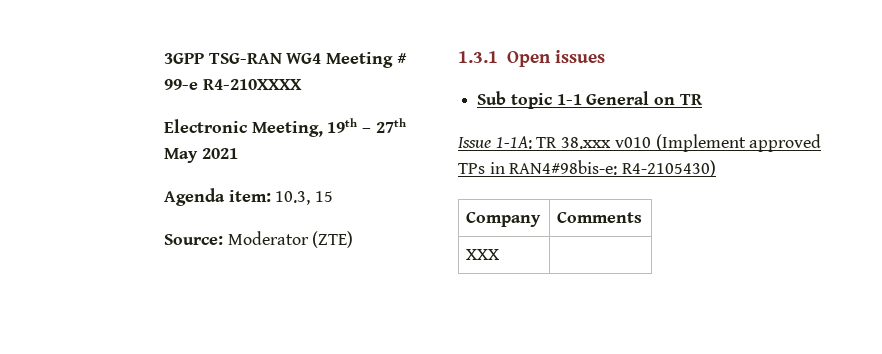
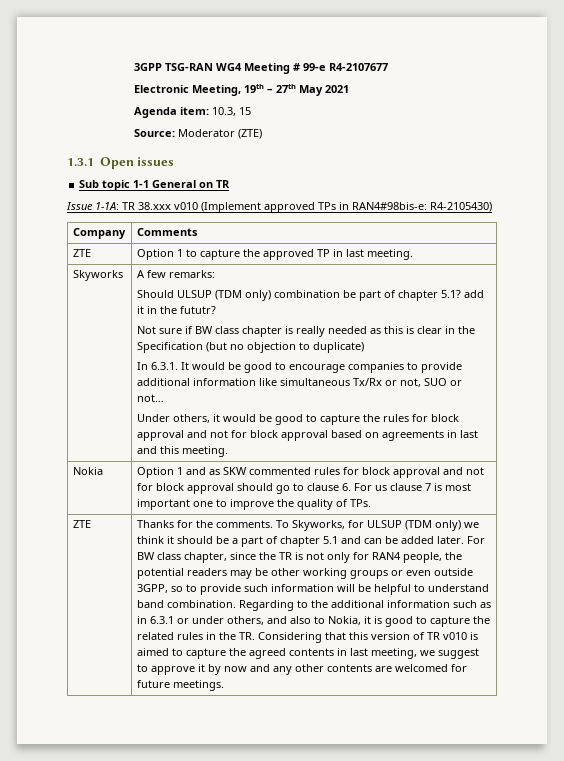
- 3GPP TSG-RAN WG4 Meeting # 99-e R4-210XXXX
+ 3GPP TSG-RAN WG4 Meeting # 99-e R4-2107677
- XXX |
+ ZTE | Option 1 to capture the approved TP in last meeting.
+ Skyworks | A few remarks:
+ Should ULSUP (TDM only) combination be part of chapter 5.1? add it in the fututr?
+ Not sure if BW class chapter is really needed as this is clear in the Specification (but no objection to duplicate)
+ In 6.3.1. It would be good to encourage companies to provide additional information like simultaneous Tx/Rx or not, SUO or not…
+ Under others, it would be good to capture the rules for block approval and not for block approval based on agreements in last and this meeting.
+ Nokia | Option 1 and as SKW commented rules for block approval and not for block approval should go to clause 6. For us clause 7 is most important one to improve the quality of TPs.
+ ZTE | Thanks for the comments. To Skyworks, for ULSUP (TDM only) we think it should be a part of chapter 5.1 and can be added later. For BW class chapter, since the TR is not only for RAN4 people, the potential readers may be other working groups or even outside 3GPP, so to provide such information will be helpful to understand band combination. Regarding to the additional information such as in 6.3.1 or under others, and also to Nokia, it is good to capture the related rules in the TR. Considering that this version of TR v010 is aimed to capture the agreed contents in last meeting, we suggest to approve it by now and any other contents are welcomed for future meetings.

